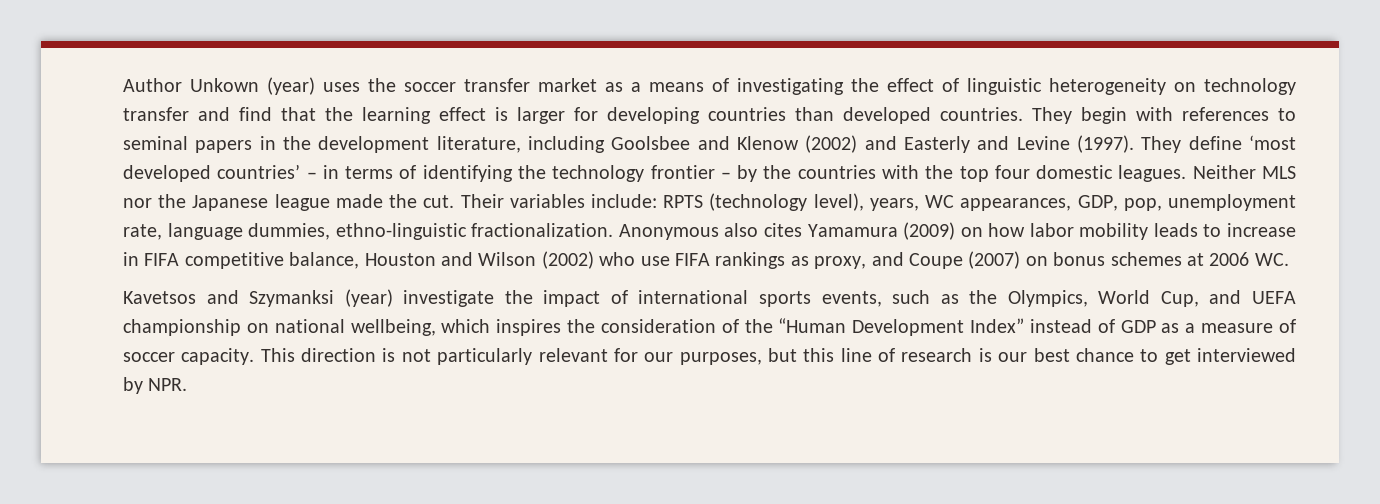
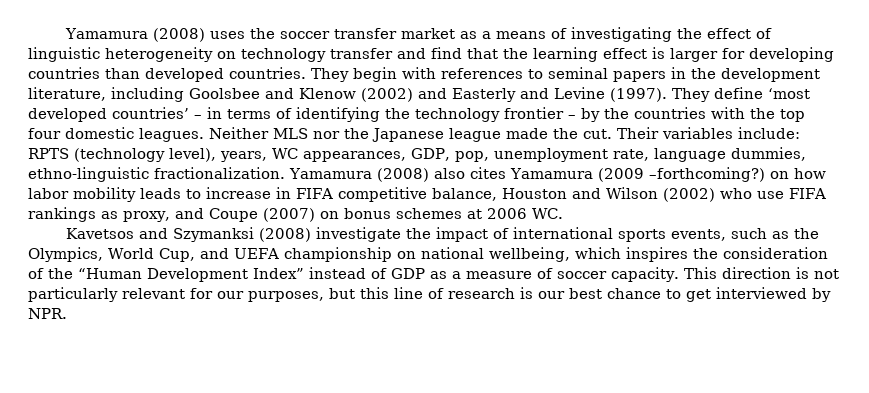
- Author Unkown (year) uses the soccer transfer market as a means of investigating the effect of linguistic heterogeneity on technology transfer and find that the learning effect is larger for developing countries than developed countries.
+ Yamamura (2008) uses the soccer transfer market as a means of investigating the effect of linguistic heterogeneity on technology transfer and find that the learning effect is larger for developing countries than developed countries.
- Anonymous also cites Yamamura (2009) on how labor mobility leads to increase in FIFA competitive balance, Houston and Wilson (2002) who use FIFA rankings as proxy, and Coupe (2007) on bonus schemes at 2006 WC.
+ Yamamura (2008) also cites Yamamura (2009 –forthcoming?) on how labor mobility leads to increase in FIFA competitive balance, Houston and Wilson (2002) who use FIFA rankings as proxy, and Coupe (2007) on bonus schemes at 2006 WC.
- Kavetsos and Szymanksi (year) investigate the impact of international sports events, such as the Olympics, World Cup, and UEFA championship on national wellbeing, which inspires the consideration of the “Human Development Index” instead of GDP as a measure of soccer capacity.
+ Kavetsos and Szymanksi (2008) investigate the impact of international sports events, such as the Olympics, World Cup, and UEFA championship on national wellbeing, which inspires the consideration of the “Human Development Index” instead of GDP as a measure of soccer capacity.

